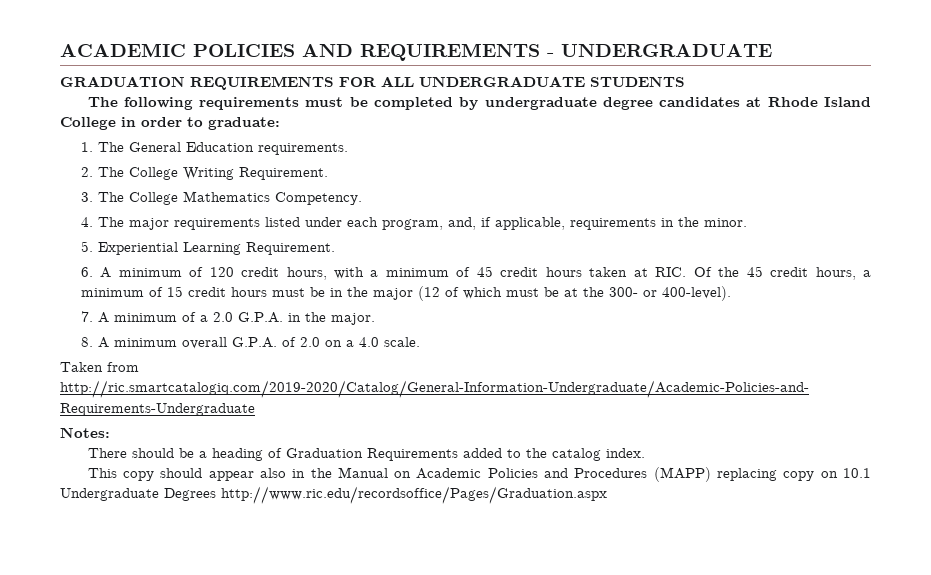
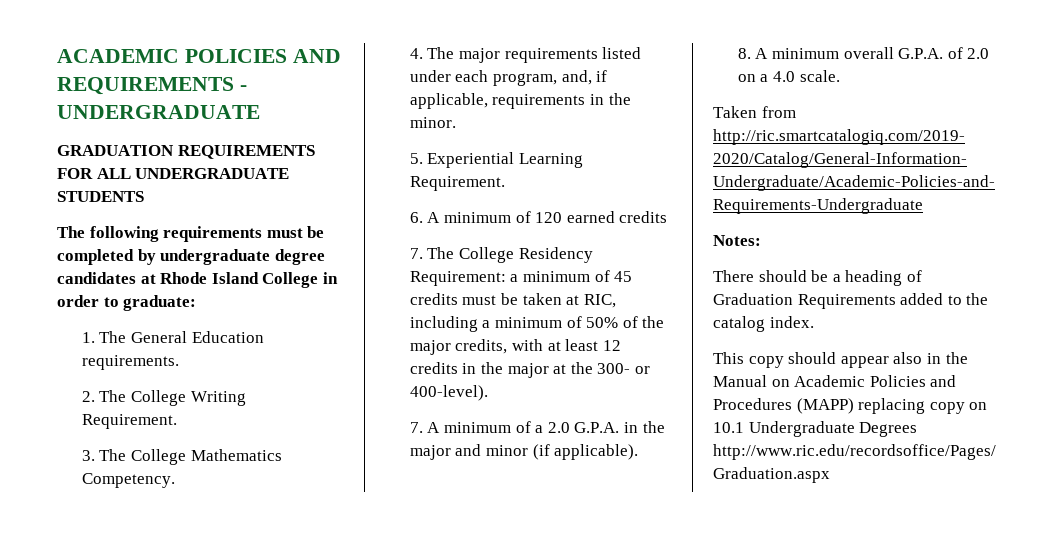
- 6. A minimum of 120 credit hours, with a minimum of 45 credit hours taken at RIC. Of the 45 credit hours, a minimum of 15 credit hours must be in the major (12 of which must be at the 300- or 400-level).
+ 6. A minimum of 120 earned credits
+ 7. The College Residency Requirement: a minimum of 45 credits must be taken at RIC, including a minimum of 50% of the major credits, with at least 12 credits in the major at the 300- or 400-level).
- 7. A minimum of a 2.0 G.P.A. in the major.
+ 7. A minimum of a 2.0 G.P.A. in the major and minor (if applicable).

